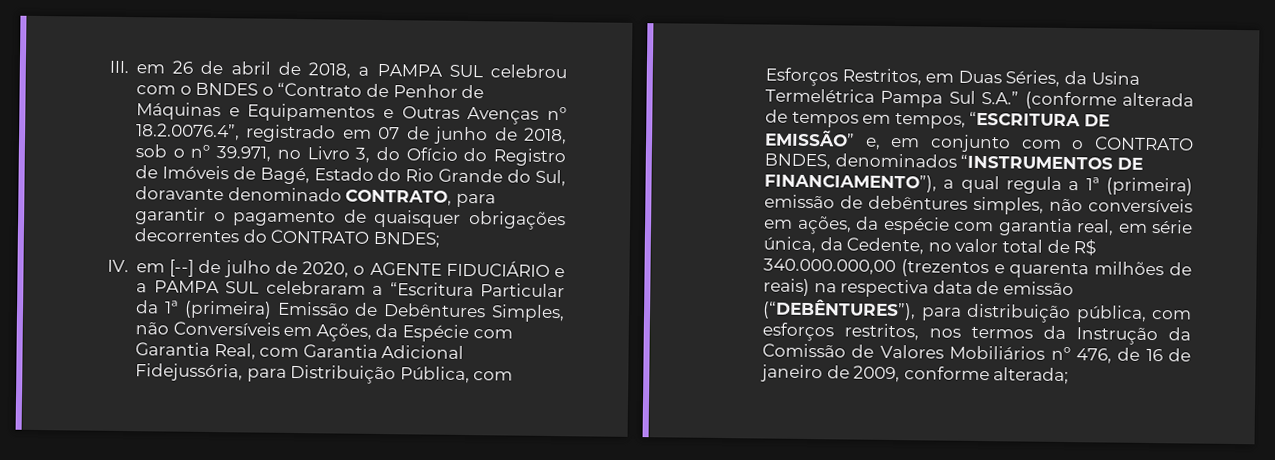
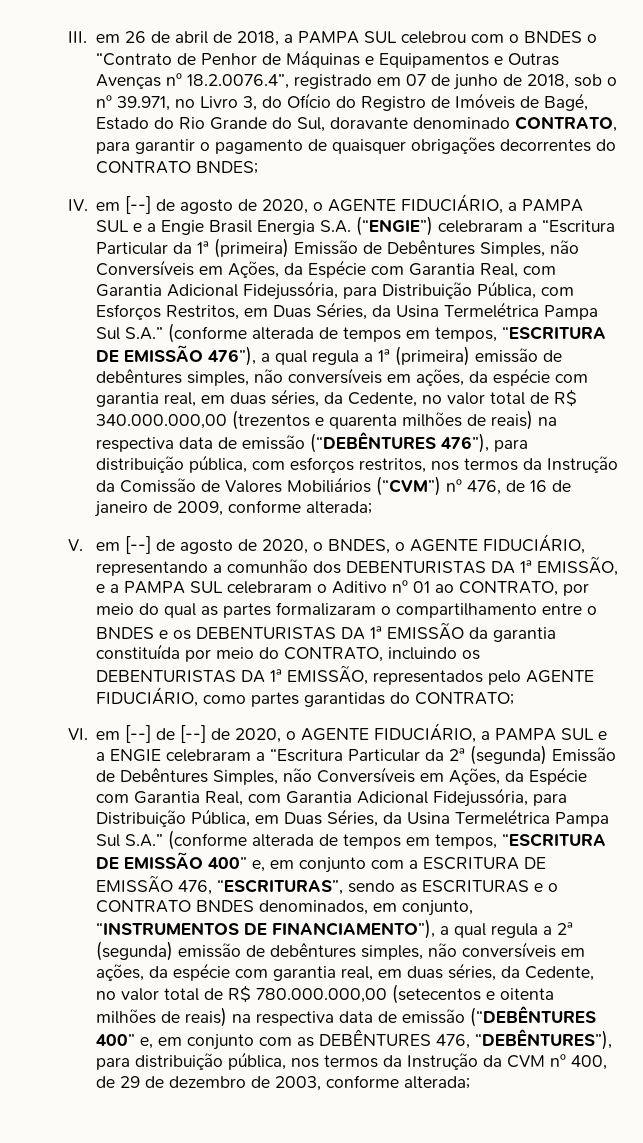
- IV. em [--] de julho de 2020, o AGENTE FIDUCIÁRIO e a PAMPA SUL celebraram a “Escritura Particular da 1ª (primeira) Emissão de Debêntures Simples, não Conversíveis em Ações, da Espécie com Garantia Real, com Garantia Adicional Fidejussória, para Distribuição Pública, com Esforços Restritos, em Duas Séries, da Usina Termelétrica Pampa Sul S.A.” (conforme alterada de tempos em tempos, “ESCRITURA DE EMISSÃO” e, em conjunto com o CONTRATO BNDES, denominados “INSTRUMENTOS DE FINANCIAMENTO”), a qual regula a 1ª (primeira) emissão de debêntures simples, não conversíveis em ações, da espécie com garantia real, em série única, da Cedente, no valor total de R$ 340.000.000,00 (trezentos e quarenta milhões de reais) na respectiva data de emissão (“DEBÊNTURES”), para distribuição pública, com esforços restritos, nos termos da Instrução da Comissão de Valores Mobiliários nº 476, de 16 de janeiro de 2009, conforme alterada;
+ IV. em [--] de agosto de 2020, o AGENTE FIDUCIÁRIO, a PAMPA SUL e a Engie Brasil Energia S.A. (“ENGIE”) celebraram a “Escritura Particular da 1ª (primeira) Emissão de Debêntures Simples, não Conversíveis em Ações, da Espécie com Garantia Real, com Garantia Adicional Fidejussória, para Distribuição Pública, com Esforços Restritos, em Duas Séries, da Usina Termelétrica Pampa Sul S.A.” (conforme alterada de tempos em tempos, “ESCRITURA DE EMISSÃO 476”), a qual regula a 1ª (primeira) emissão de debêntures simples, não conversíveis em ações, da espécie com garantia real, em duas séries, da Cedente, no valor total de R$ 340.000.000,00 (trezentos e quarenta milhões de reais) na respectiva data de emissão (“DEBÊNTURES 476”), para distribuição pública, com esforços restritos, nos termos da Instrução da Comissão de Valores Mobiliários (“CVM”) nº 476, de 16 de janeiro de 2009, conforme alterada;
+ V. em [--] de agosto de 2020, o BNDES, o AGENTE FIDUCIÁRIO, representando a comunhão dos DEBENTURISTAS DA 1ª EMISSÃO, e a PAMPA SUL celebraram o Aditivo nº 01 ao CONTRATO, por meio do qual as partes formalizaram o compartilhamento entre o BNDES e os DEBENTURISTAS DA 1ª EMISSÃO da garantia constituída por meio do CONTRATO, incluindo os DEBENTURISTAS DA 1ª EMISSÃO, representados pelo AGENTE FIDUCIÁRIO, como partes garantidas do CONTRATO;
+ VI. em [--] de [--] de 2020, o AGENTE FIDUCIÁRIO, a PAMPA SUL e a ENGIE celebraram a “Escritura Particular da 2ª (segunda) Emissão de Debêntures Simples, não Conversíveis em Ações, da Espécie com Garantia Real, com Garantia Adicional Fidejussória, para Distribuição Pública, em Duas Séries, da Usina Termelétrica Pampa Sul S.A.” (conforme alterada de tempos em tempos, “ESCRITURA DE EMISSÃO 400” e, em conjunto com a ESCRITURA DE EMISSÃO 476, “ESCRITURAS”, sendo as ESCRITURAS e o CONTRATO BNDES denominados, em conjunto, “INSTRUMENTOS DE FINANCIAMENTO”), a qual regula a 2ª (segunda) emissão de debêntures simples, não conversíveis em ações, da espécie com garantia real, em duas séries, da Cedente, no valor total de R$ 780.000.000,00 (setecentos e oitenta milhões de reais) na respectiva data de emissão (“DEBÊNTURES 400” e, em conjunto com as DEBÊNTURES 476, “DEBÊNTURES”), para distribuição pública, nos termos da Instrução da CVM nº 400, de 29 de dezembro de 2003, conforme alterada;

